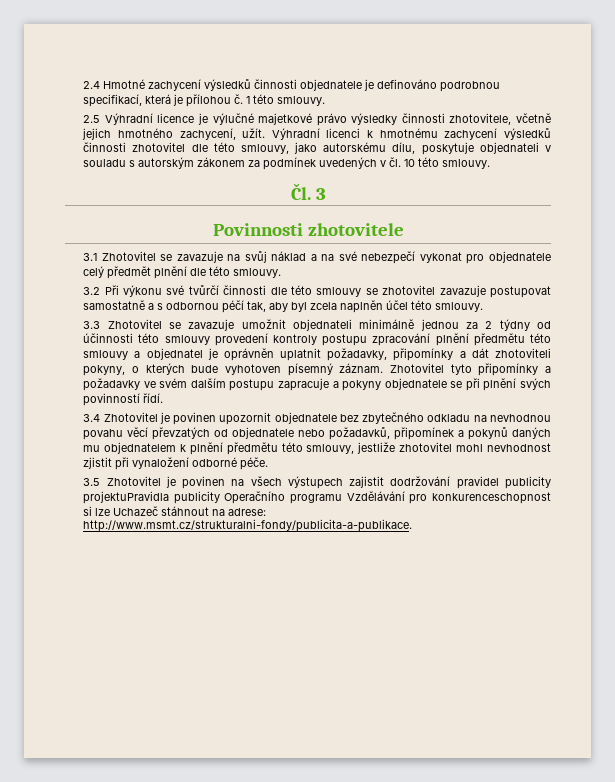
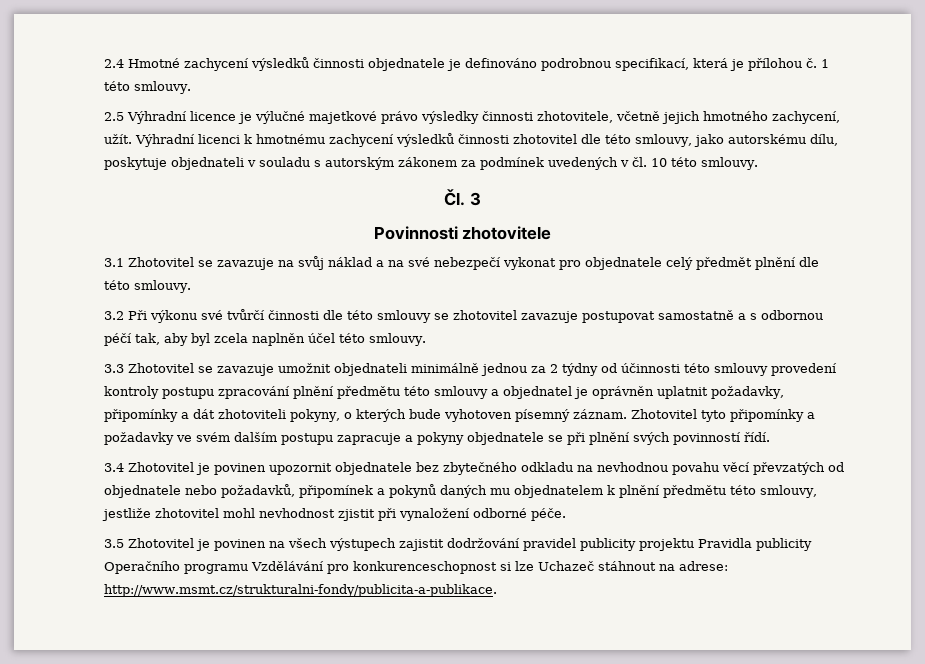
- 3.5 Zhotovitel je povinen na všech výstupech zajistit dodržování pravidel publicity projektuPravidla publicity Operačního programu Vzdělávání pro konkurenceschopnost si lze Uchazeč stáhnout na adrese: http://www.msmt.cz/strukturalni-fondy/publicita-a-publikace.
+ 3.5 Zhotovitel je povinen na všech výstupech zajistit dodržování pravidel publicity projektu Pravidla publicity Operačního programu Vzdělávání pro konkurenceschopnost si lze Uchazeč stáhnout na adrese: http://www.msmt.cz/strukturalni-fondy/publicita-a-publikace.

